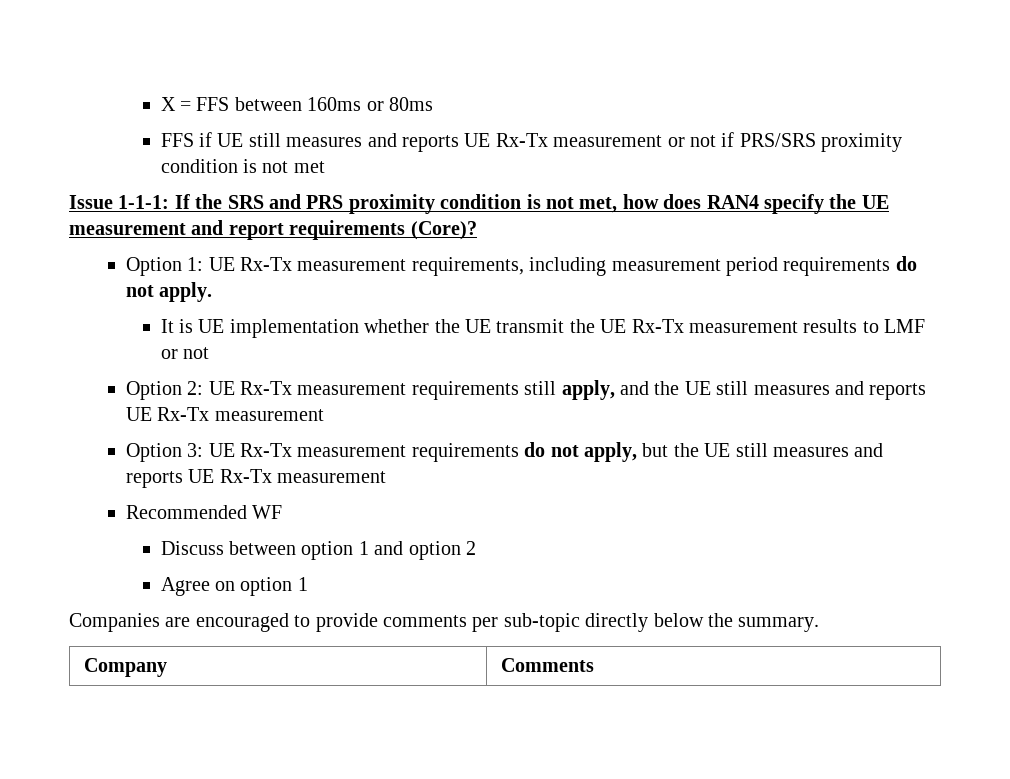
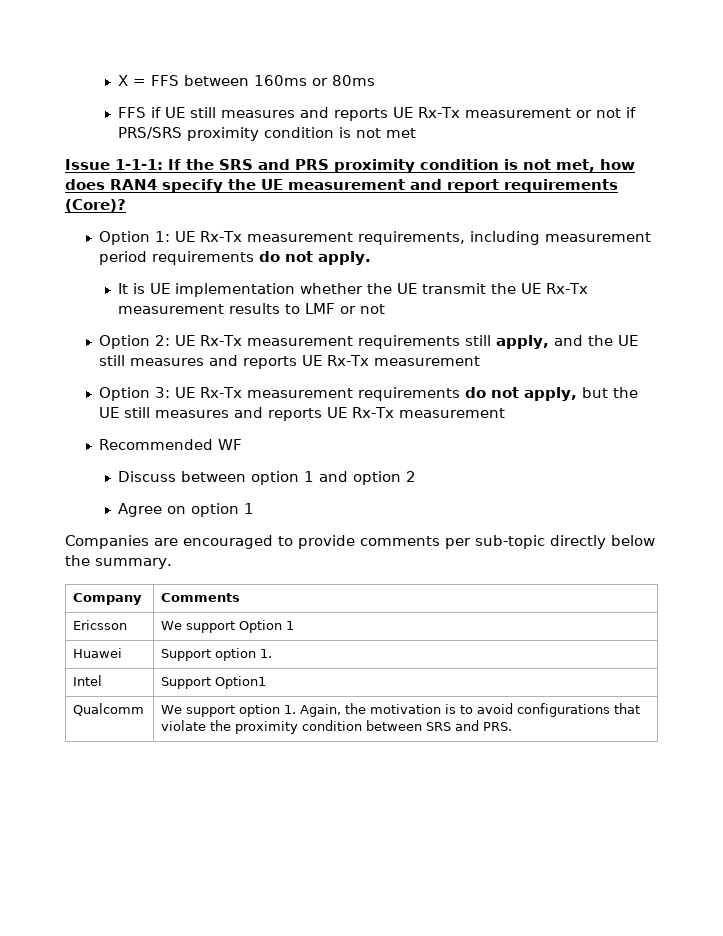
+ Ericsson | We support Option 1
+ Huawei | Support option 1.
+ Intel | Support Option1
+ Qualcomm | We support option 1. Again, the motivation is to avoid configurations that violate the proximity condition between SRS and PRS.

